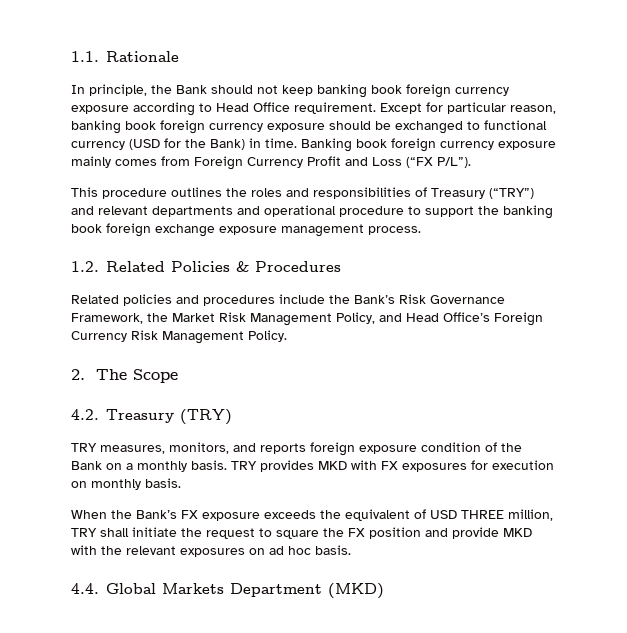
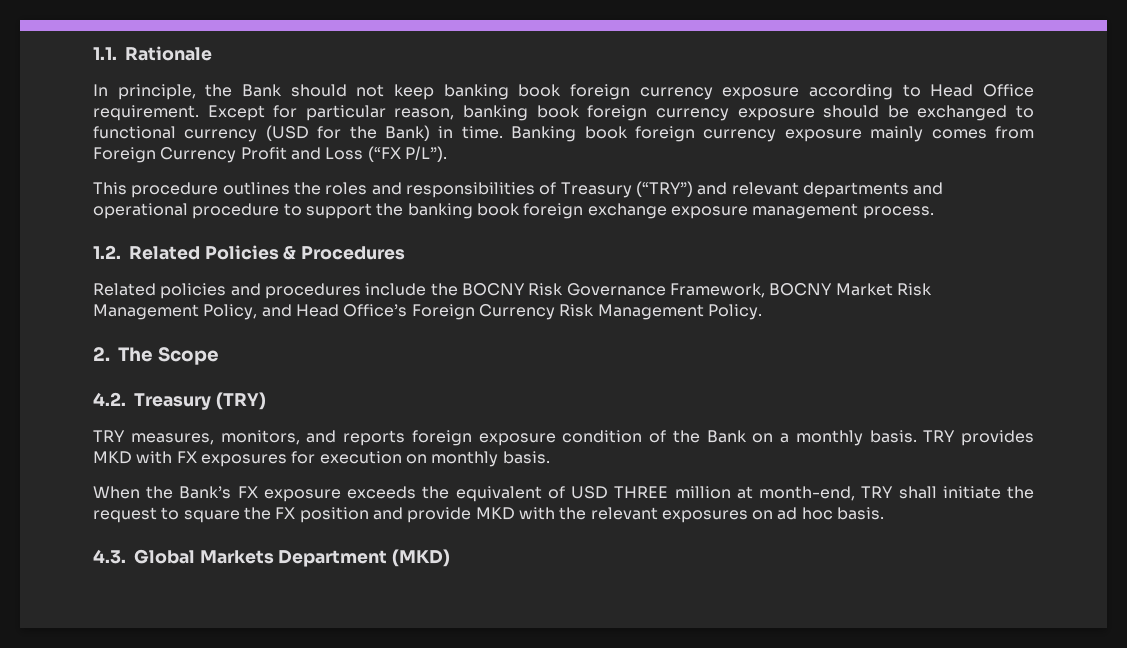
- Related policies and procedures include the Bank’s Risk Governance Framework, the Market Risk Management Policy, and Head Office’s Foreign Currency Risk Management Policy.
+ Related policies and procedures include the BOCNY Risk Governance Framework, BOCNY Market Risk Management Policy, and Head Office’s Foreign Currency Risk Management Policy.
- When the Bank’s FX exposure exceeds the equivalent of USD THREE million, TRY shall initiate the request to square the FX position and provide MKD with the relevant exposures on ad hoc basis.
+ When the Bank’s FX exposure exceeds the equivalent of USD THREE million at month-end, TRY shall initiate the request to square the FX position and provide MKD with the relevant exposures on ad hoc basis.
- 4.4. Global Markets Department (MKD)
+ 4.3. Global Markets Department (MKD)

